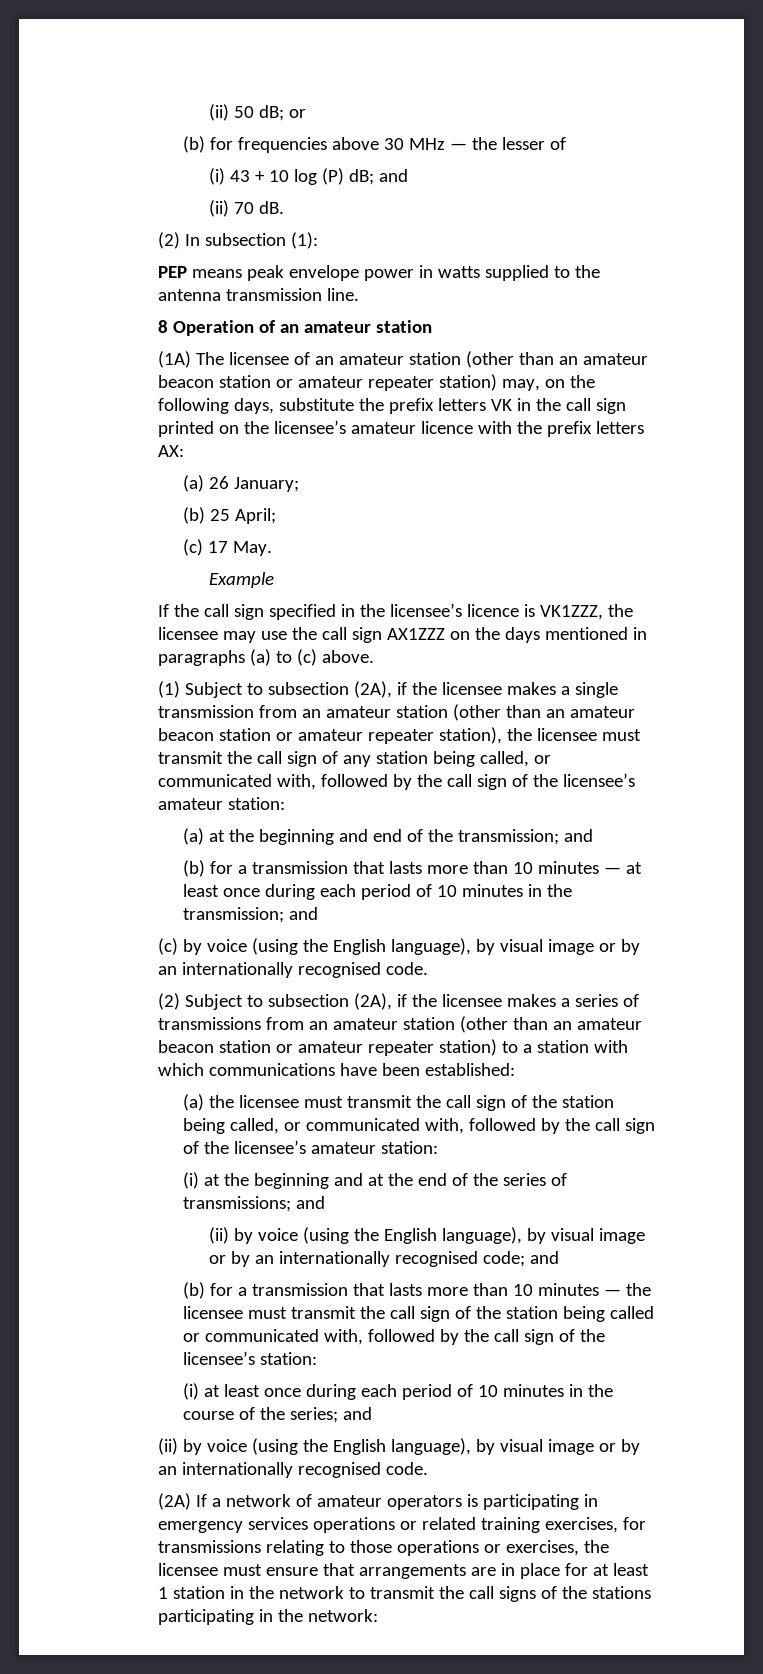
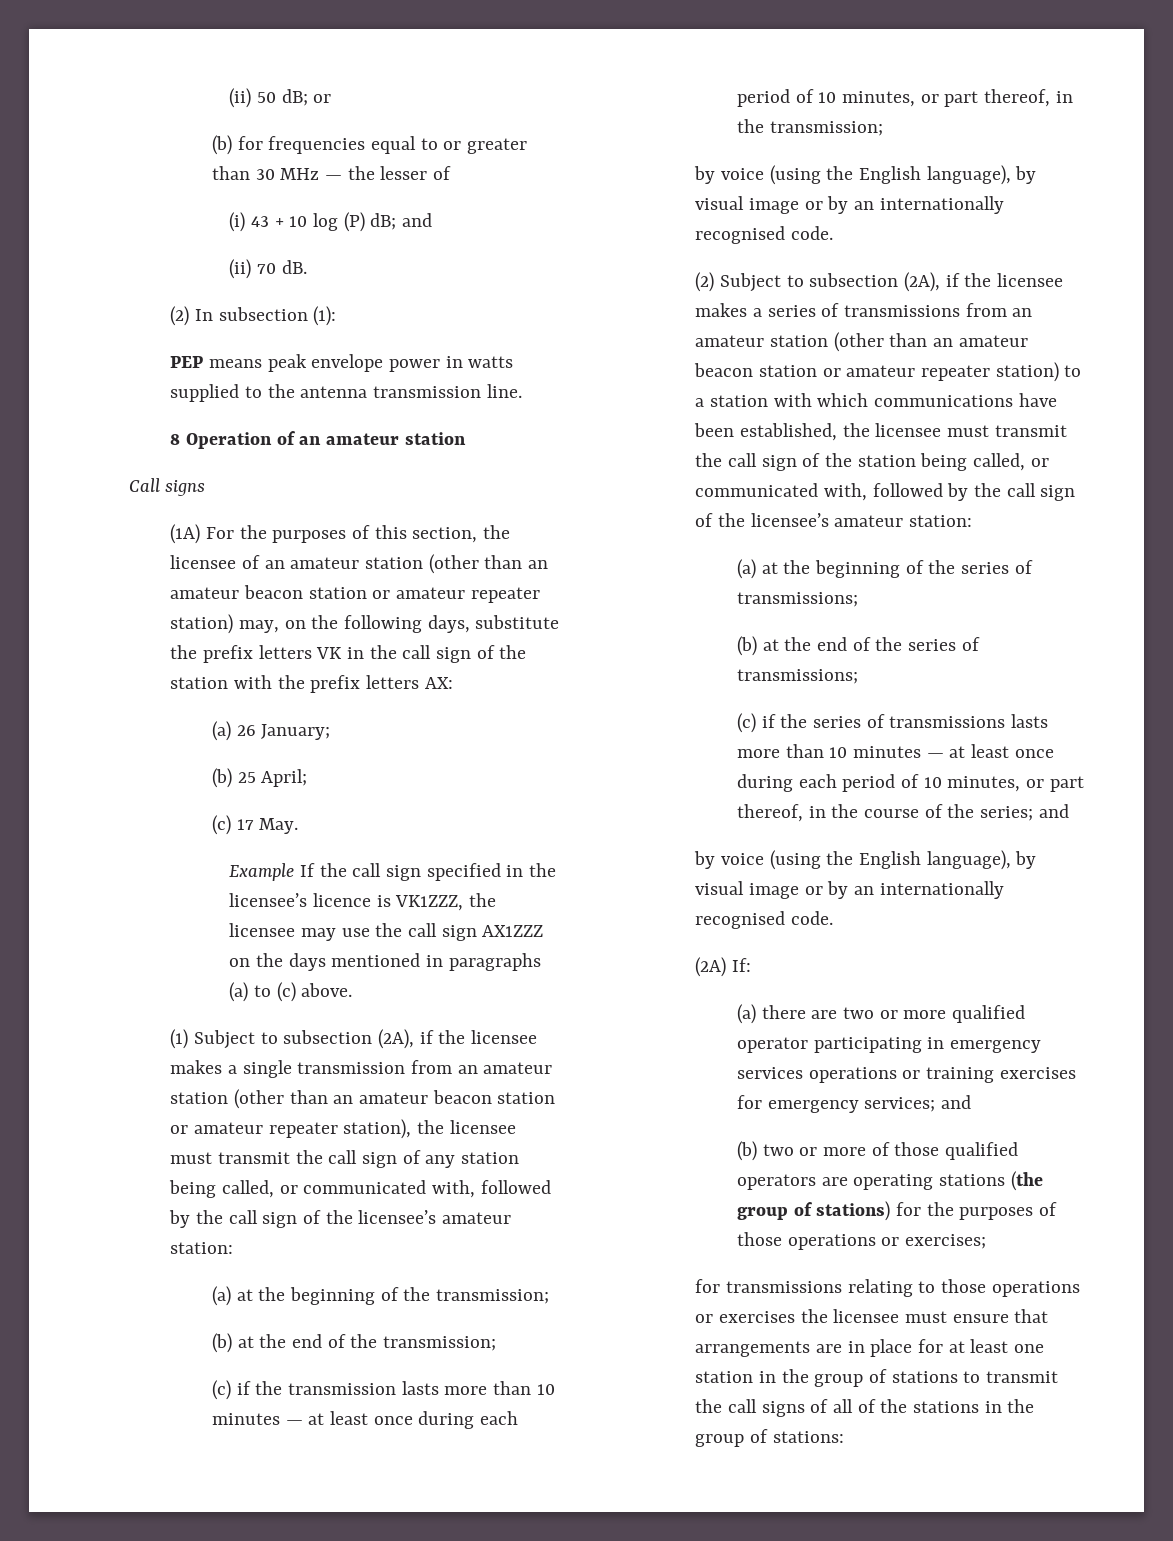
- (b) for frequencies above 30 MHz — the lesser of
+ (b) for frequencies equal to or greater than 30 MHz — the lesser of
+ Call signs
- (1A) The licensee of an amateur station (other than an amateur beacon station or amateur repeater station) may, on the following days, substitute the prefix letters VK in the call sign printed on the licensee’s amateur licence with the prefix letters AX:
+ (1A) For the purposes of this section, the licensee of an amateur station (other than an amateur beacon station or amateur repeater station) may, on the following days, substitute the prefix letters VK in the call sign of the station with the prefix letters AX:
- Example
- If the call sign specified in the licensee’s licence is VK1ZZZ, the licensee may use the call sign AX1ZZZ on the days mentioned in paragraphs (a) to (c) above.
+ Example If the call sign specified in the licensee’s licence is VK1ZZZ, the licensee may use the call sign AX1ZZZ on the days mentioned in paragraphs (a) to (c) above.
- (a) at the beginning and end of the transmission; and
- (b) for a transmission that lasts more than 10 minutes — at least once during each period of 10 minutes in the transmission; and
- (c) by voice (using the English language), by visual image or by an internationally recognised code.
+ (a) at the beginning of the transmission;
+ (b) at the end of the transmission;
+ (c) if the transmission lasts more than 10 minutes — at least once during each period of 10 minutes, or part thereof, in the transmission;
+ by voice (using the English language), by visual image or by an internationally recognised code.
- (2) Subject to subsection (2A), if the licensee makes a series of transmissions from an amateur station (other than an amateur beacon station or amateur repeater station) to a station with which communications have been established:
- (a) the licensee must transmit the call sign of the station being called, or communicated with, followed by the call sign of the licensee’s amateur station:
+ (2) Subject to subsection (2A), if the licensee makes a series of transmissions from an amateur station (other than an amateur beacon station or amateur repeater station) to a station with which communications have been established, the licensee must transmit the call sign of the station being called, or communicated with, followed by the call sign of the licensee’s amateur station:
- (i) at the beginning and at the end of the series of transmissions; and
- (ii) by voice (using the English language), by visual image or by an internationally recognised code; and
- (b) for a transmission that lasts more than 10 minutes — the licensee must transmit the call sign of the station being called or communicated with, followed by the call sign of the licensee’s station:
- (i) at least once during each period of 10 minutes in the course of the series; and
- (ii) by voice (using the English language), by visual image or by an internationally recognised code.
+ (a) at the beginning of the series of transmissions;
+ (b) at the end of the series of transmissions;
+ (c) if the series of transmissions lasts more than 10 minutes — at least once during each period of 10 minutes, or part thereof, in the course of the series; and
+ by voice (using the English language), by visual image or by an internationally recognised code.
- (2A) If a network of amateur operators is participating in emergency services operations or related training exercises, for transmissions relating to those operations or exercises, the licensee must ensure that arrangements are in place for at least 1 station in the network to transmit the call signs of the stations participating in the network:
+ (2A) If:
+ (a) there are two or more qualified operator participating in emergency services operations or training exercises for emergency services; and
+ (b) two or more of those qualified operators are operating stations (the group of stations) for the purposes of those operations or exercises;
+ for transmissions relating to those operations or exercises the licensee must ensure that arrangements are in place for at least one station in the group of stations to transmit the call signs of all of the stations in the group of stations:

